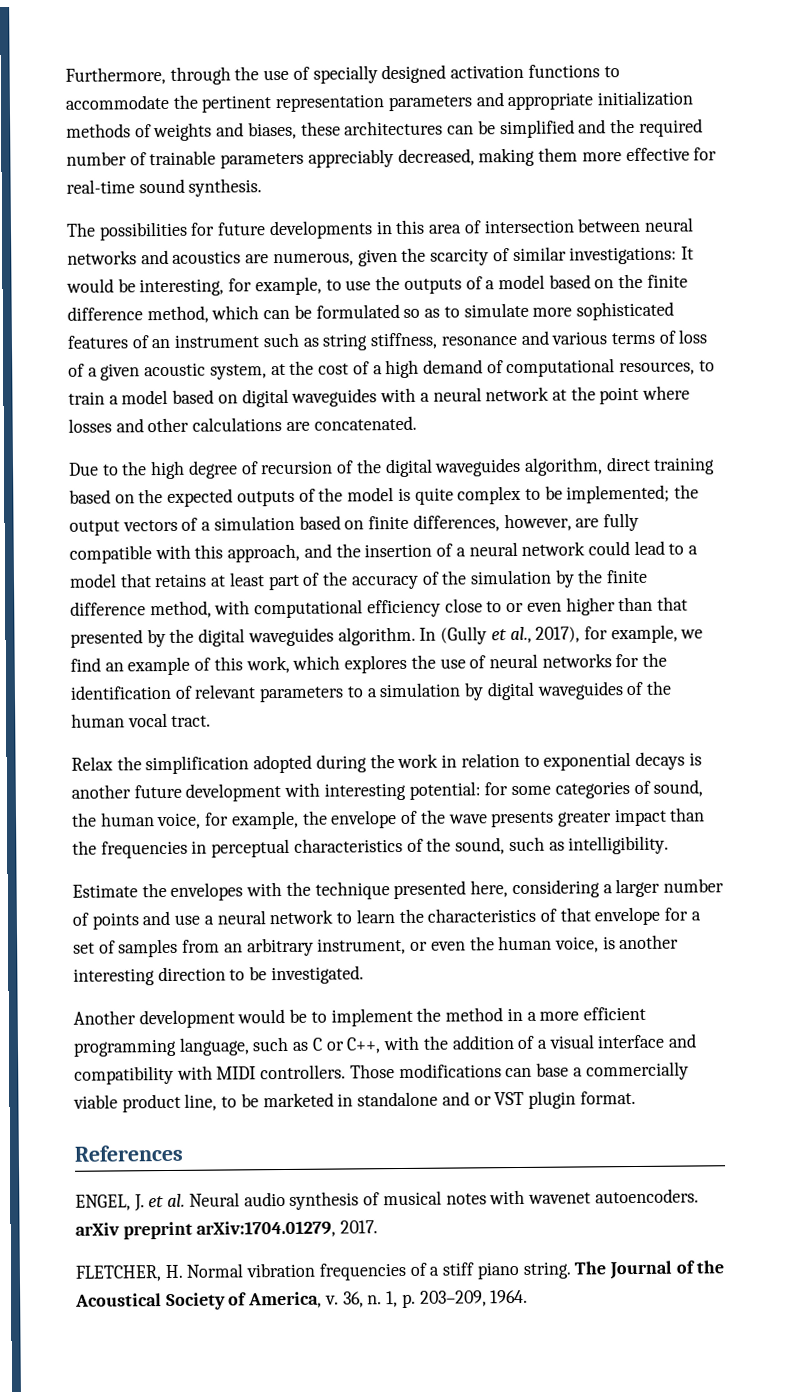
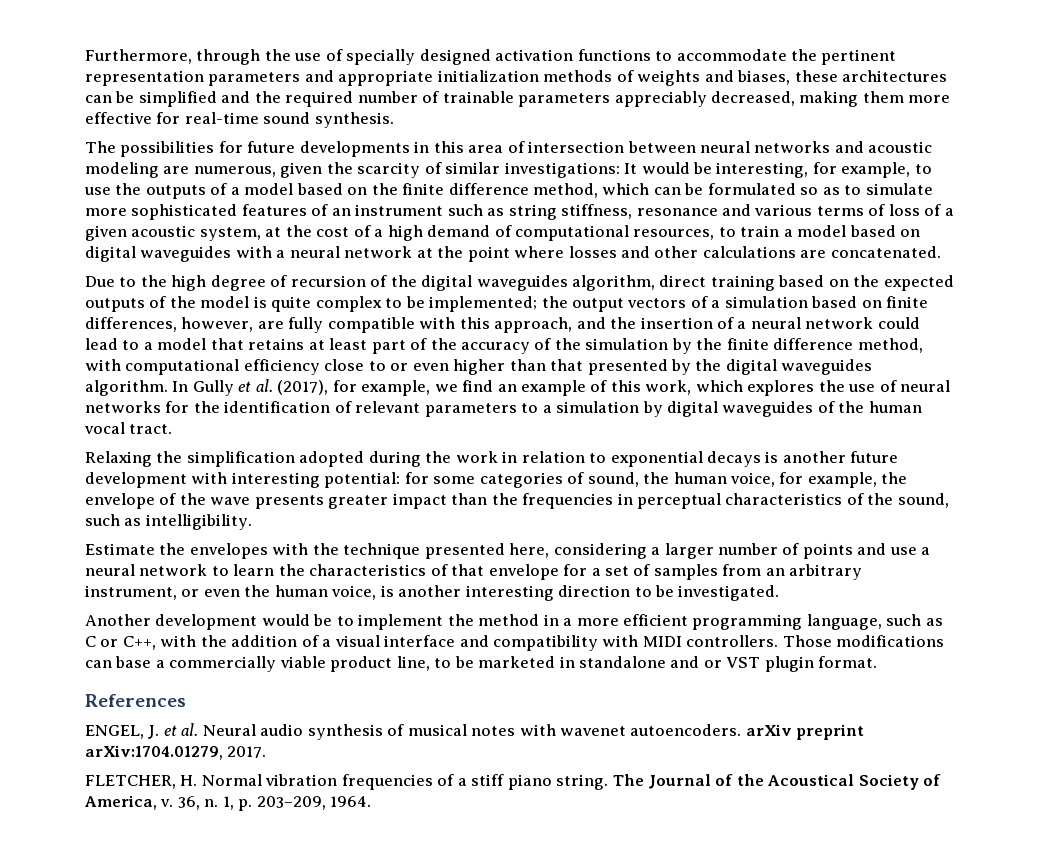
- The possibilities for future developments in this area of intersection between neural networks and acoustics are numerous, given the scarcity of similar investigations:
+ The possibilities for future developments in this area of intersection between neural networks and acoustic modeling are numerous, given the scarcity of similar investigations:
- In (Gully et al., 2017), for example, we find an example of this work, which explores the use of neural networks for the identification of relevant parameters to a simulation by digital waveguides of the human vocal tract.
+ In Gully et al. (2017), for example, we find an example of this work, which explores the use of neural networks for the identification of relevant parameters to a simulation by digital waveguides of the human vocal tract.
- Relax the simplification adopted during the work in relation to exponential decays is another future development with interesting potential: for some categories of sound, the human voice, for example, the envelope of the wave presents greater impact than the frequencies in perceptual characteristics of the sound, such as intelligibility.
+ Relaxing the simplification adopted during the work in relation to exponential decays is another future development with interesting potential: for some categories of sound, the human voice, for example, the envelope of the wave presents greater impact than the frequencies in perceptual characteristics of the sound, such as intelligibility.

